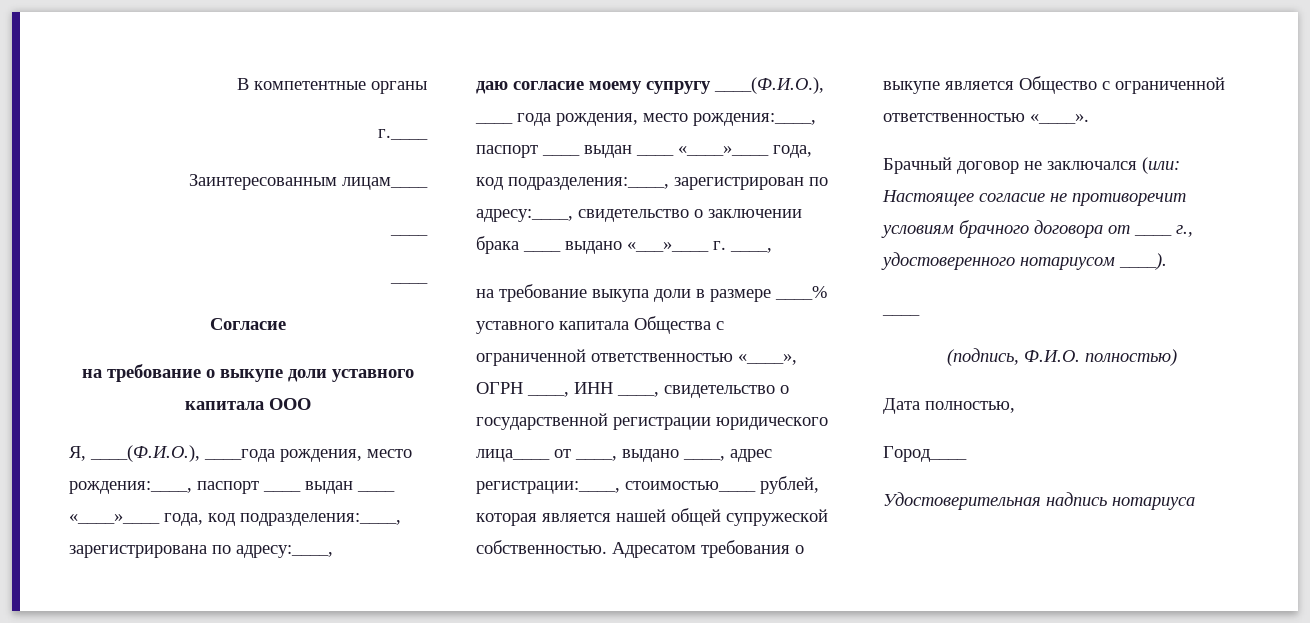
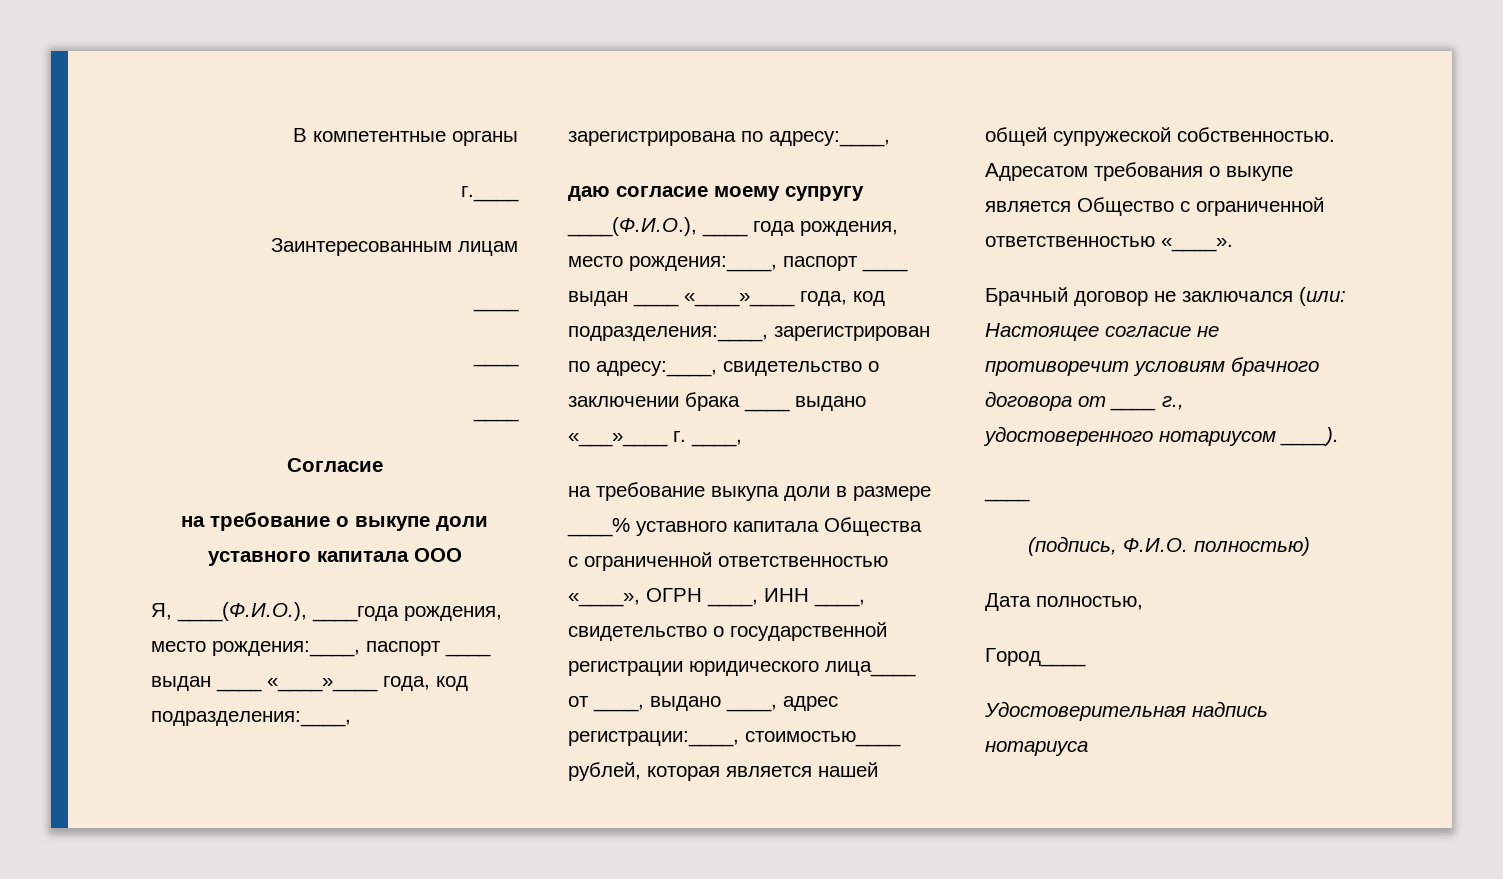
- Заинтересованным лицам____
+ Заинтересованным лицам
+ ____

